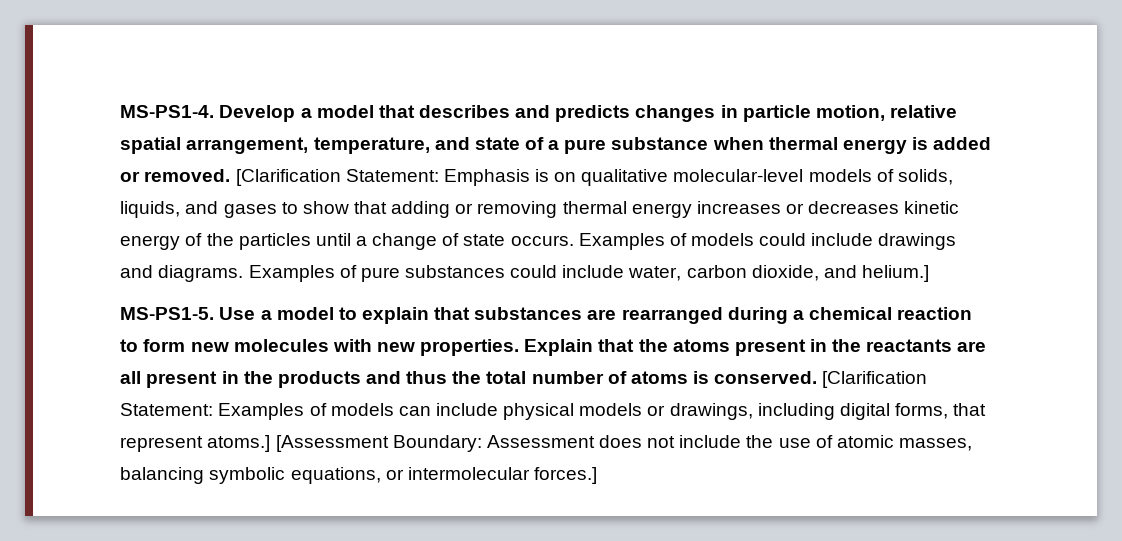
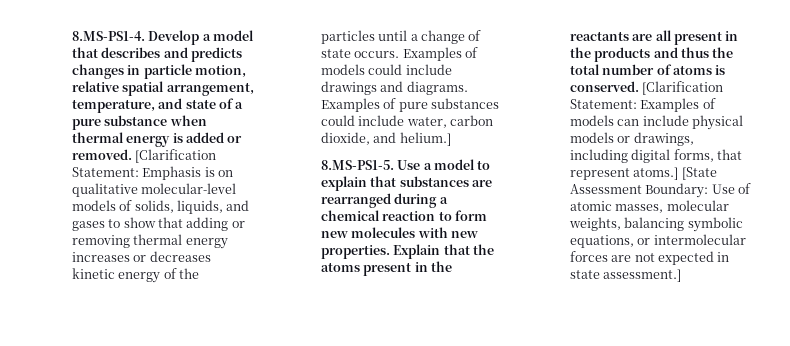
- MS-PS1-4. Develop a model that describes and predicts changes in particle motion, relative spatial arrangement, temperature, and state of a pure substance when thermal energy is added or removed.
+ 8.MS-PS1-4. Develop a model that describes and predicts changes in particle motion, relative spatial arrangement, temperature, and state of a pure substance when thermal energy is added or removed.
- MS-PS1-5. Use a model to explain that substances are rearranged during a chemical reaction to form new molecules with new properties.
+ 8.MS-PS1-5. Use a model to explain that substances are rearranged during a chemical reaction to form new molecules with new properties.
- [Assessment Boundary: Assessment does not include the use of atomic masses, balancing symbolic equations, or intermolecular forces.]
+ [State Assessment Boundary: Use of atomic masses, molecular weights, balancing symbolic equations, or intermolecular forces are not expected in state assessment.]

